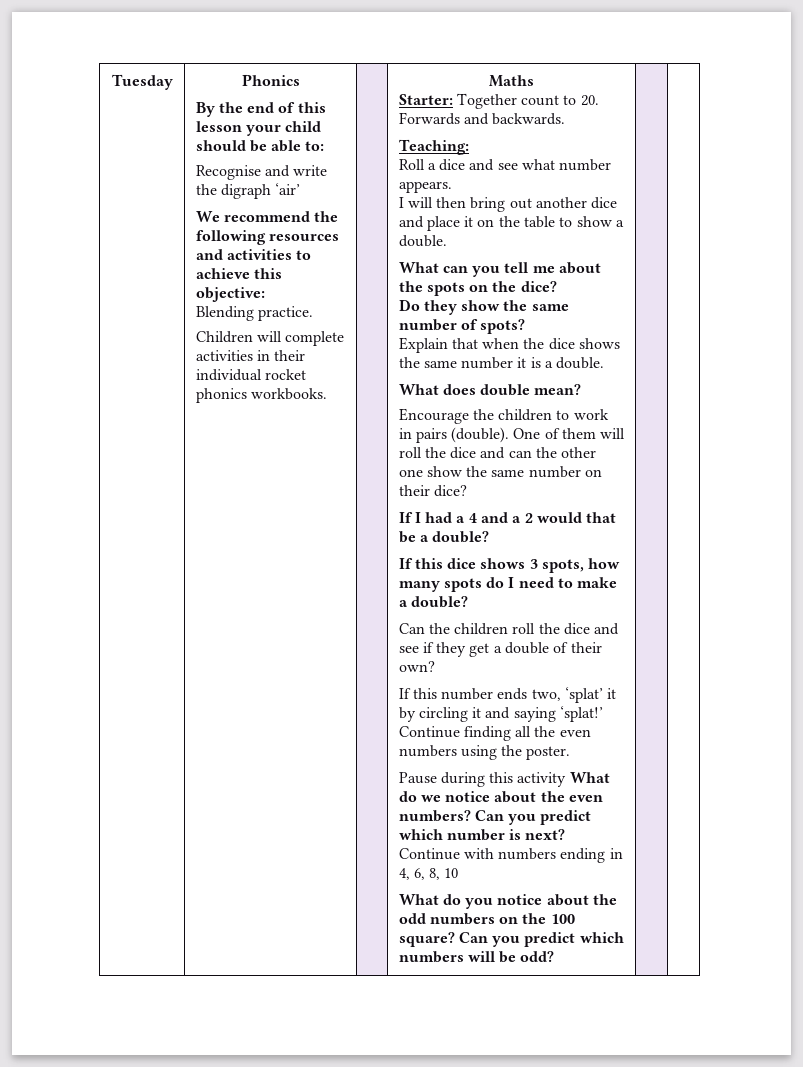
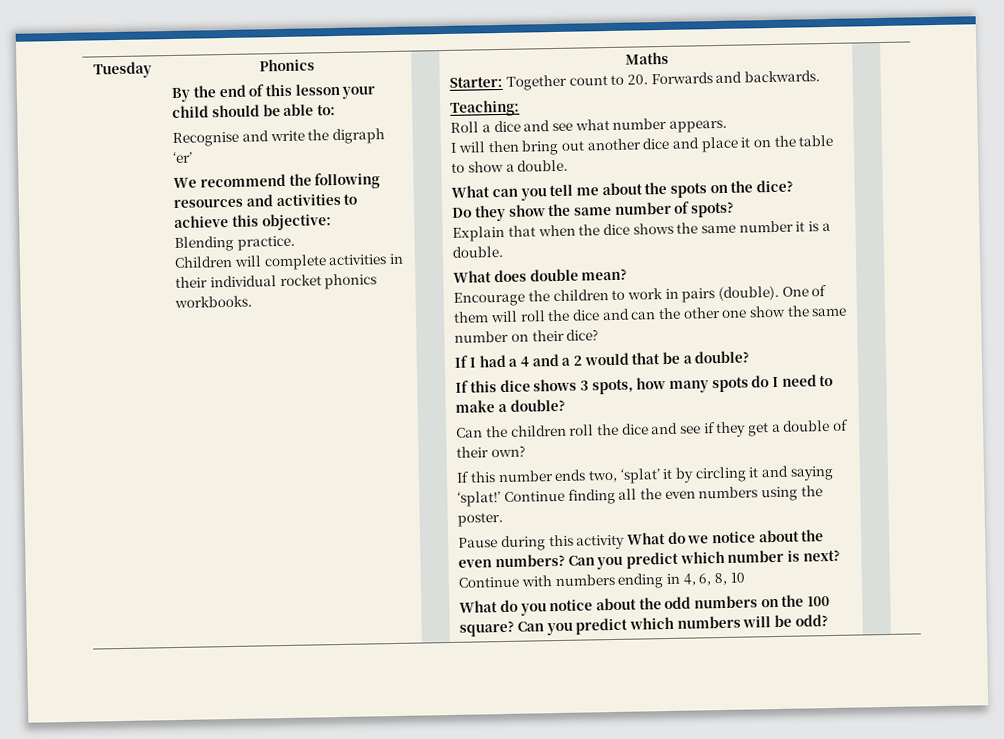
- Recognise and write the digraph ‘air’
+ Recognise and write the digraph ‘er’

